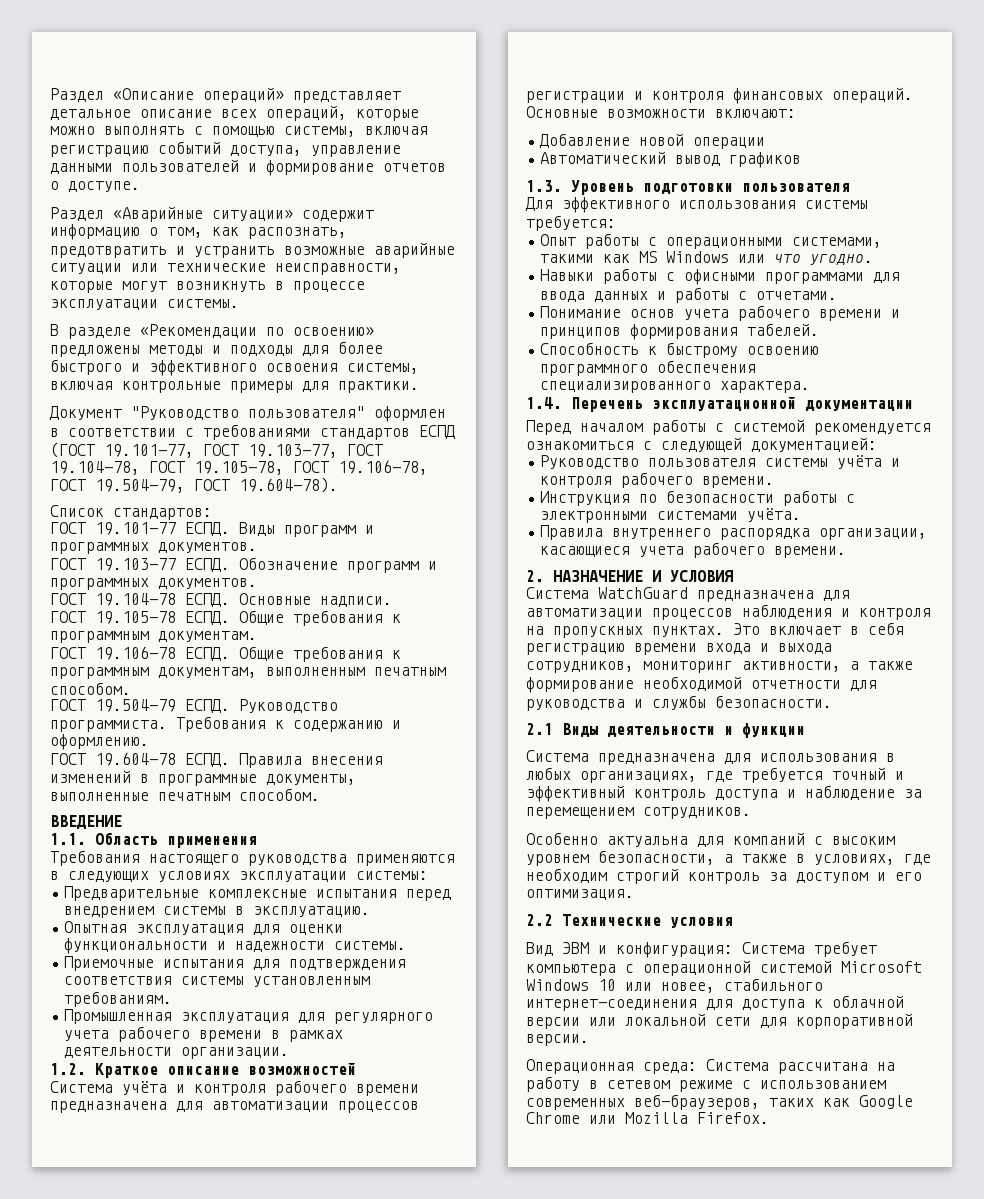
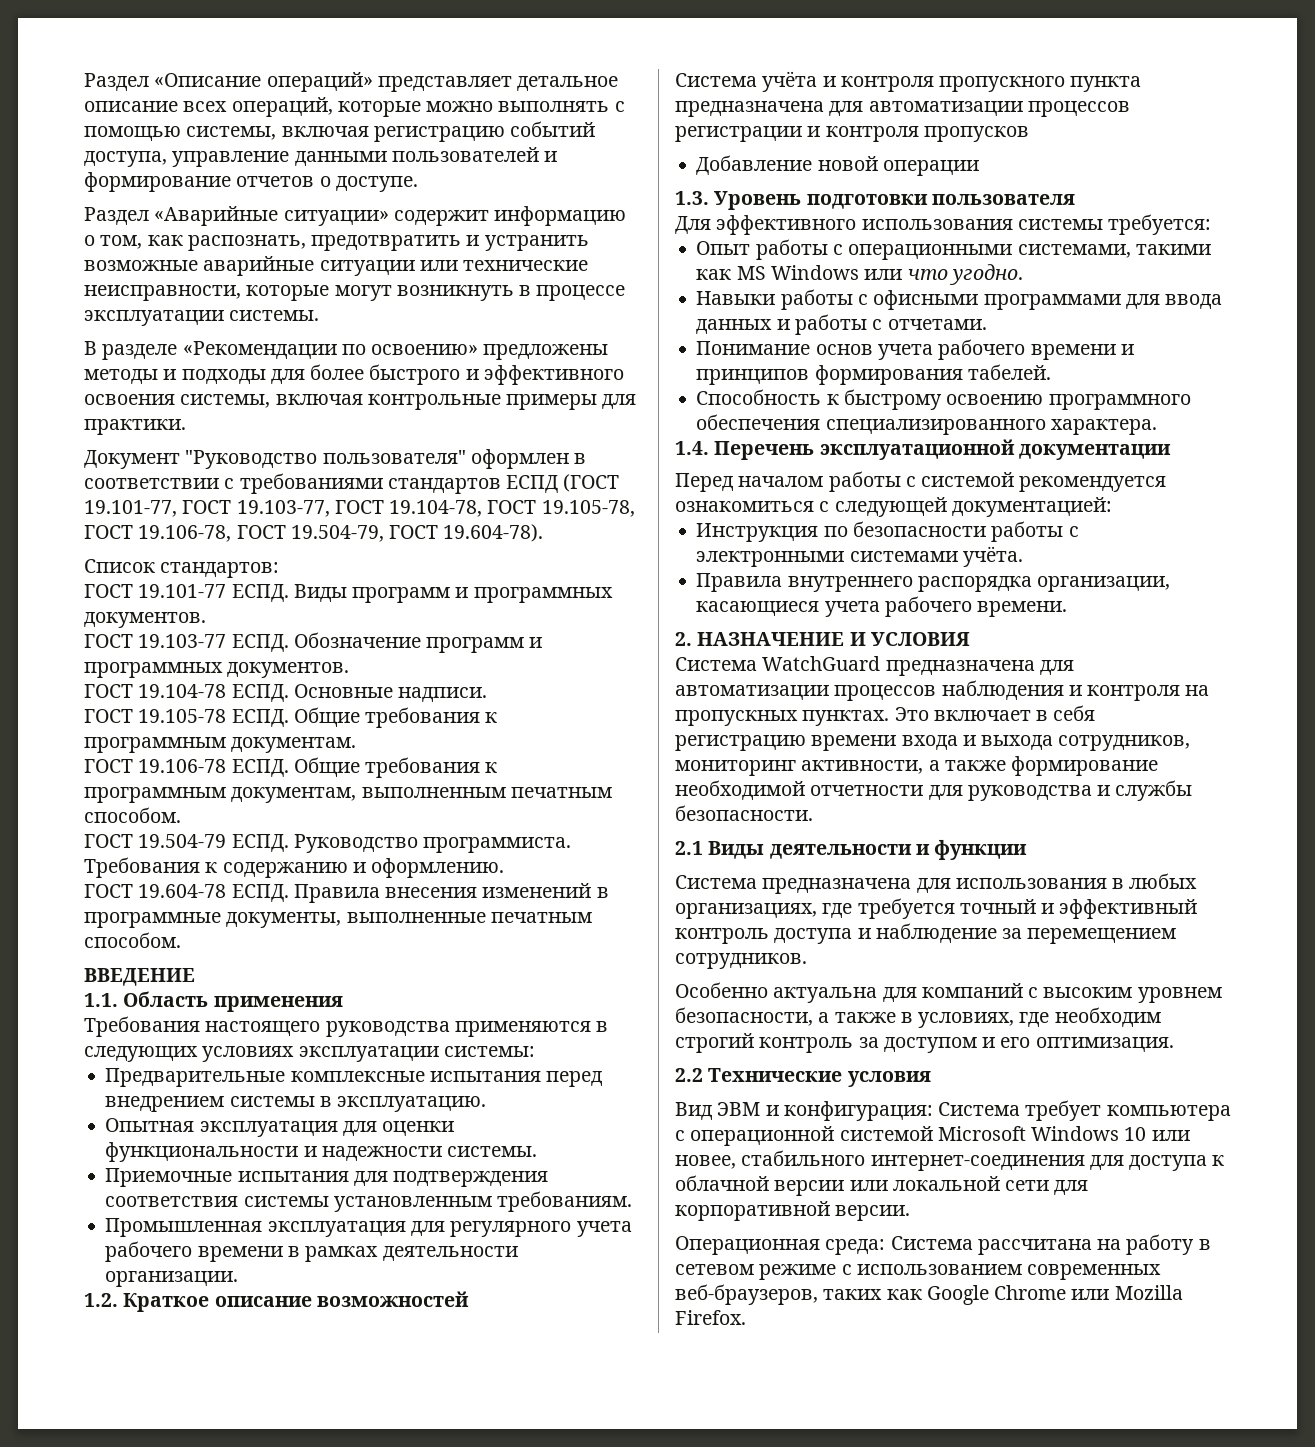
- Система учёта и контроля рабочего времени предназначена для автоматизации процессов регистрации и контроля финансовых операций. Основные возможности включают:
+ Система учёта и контроля пропускного пункта предназначена для автоматизации процессов регистрации и контроля пропусков
- Автоматический вывод графиков
- Руководство пользователя системы учёта и контроля рабочего времени.

